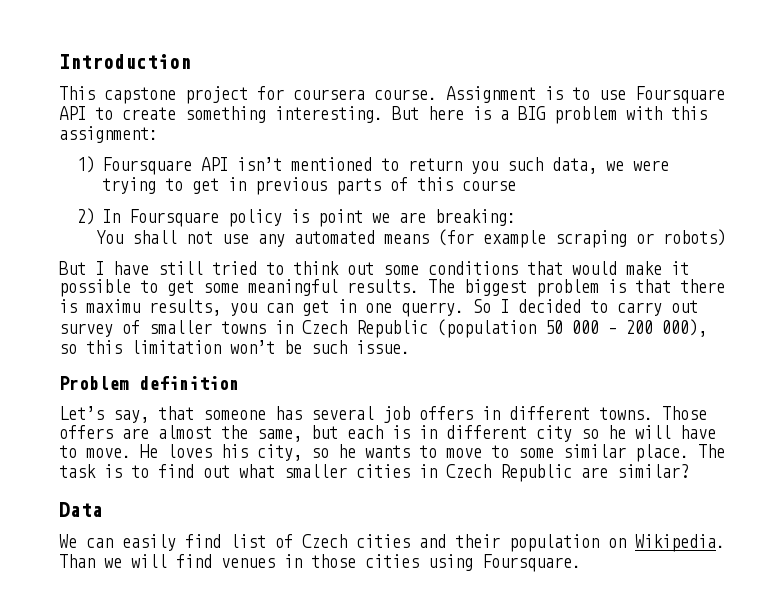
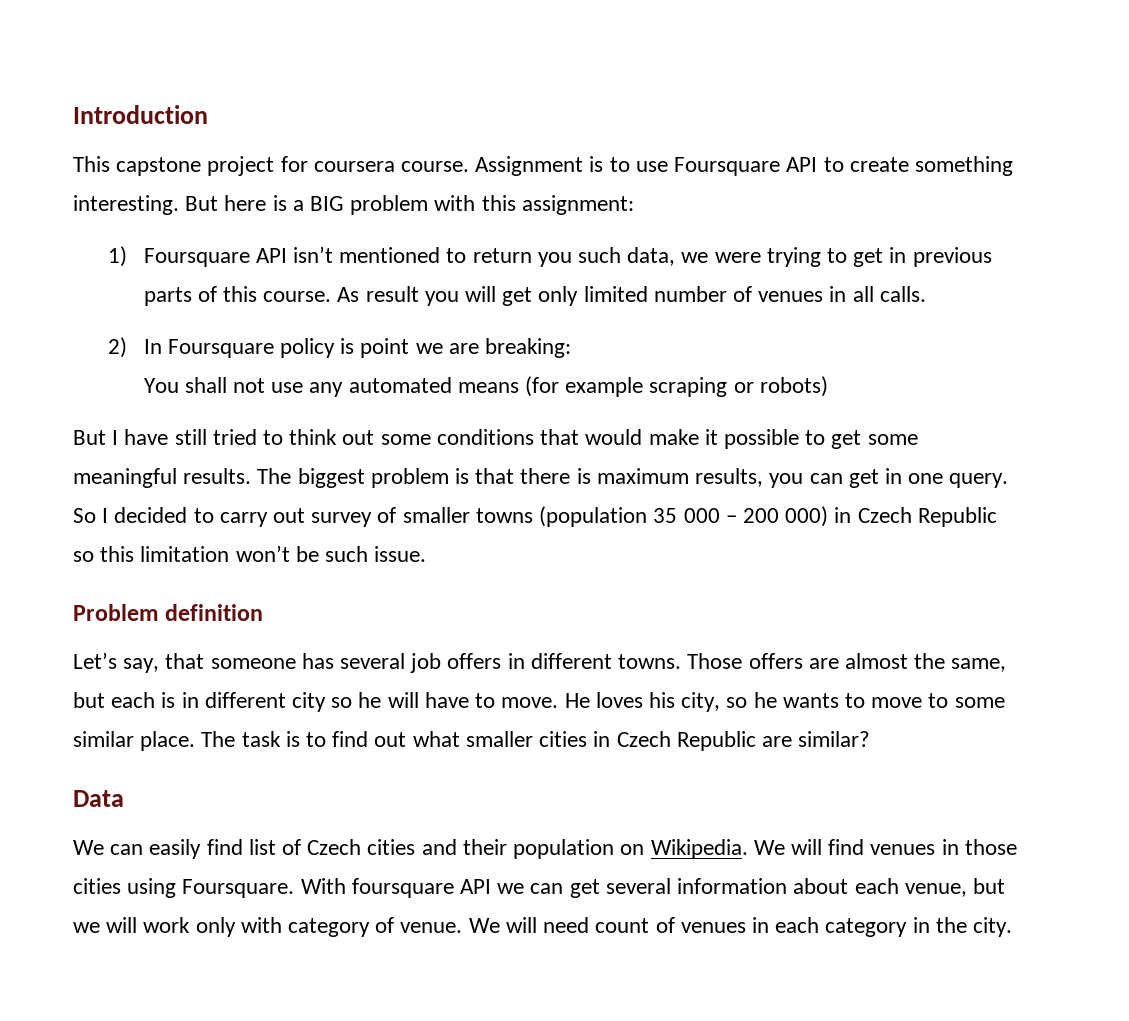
- 1) Foursquare API isn’t mentioned to return you such data, we were trying to get in previous parts of this course
+ 1) Foursquare API isn’t mentioned to return you such data, we were trying to get in previous parts of this course. As result you will get only limited number of venues in all calls.
- The biggest problem is that there is maximu results, you can get in one querry.
+ The biggest problem is that there is maximum results, you can get in one query.
- So I decided to carry out survey of smaller towns in Czech Republic (population 50 000 – 200 000), so this limitation won’t be such issue.
+ So I decided to carry out survey of smaller towns (population 35 000 – 200 000) in Czech Republic so this limitation won’t be such issue.
- Than we will find venues in those cities using Foursquare.
+ We will find venues in those cities using Foursquare.
+ With foursquare API we can get several information about each venue, but we will work only with category of venue. We will need count of venues in each category in the city.

